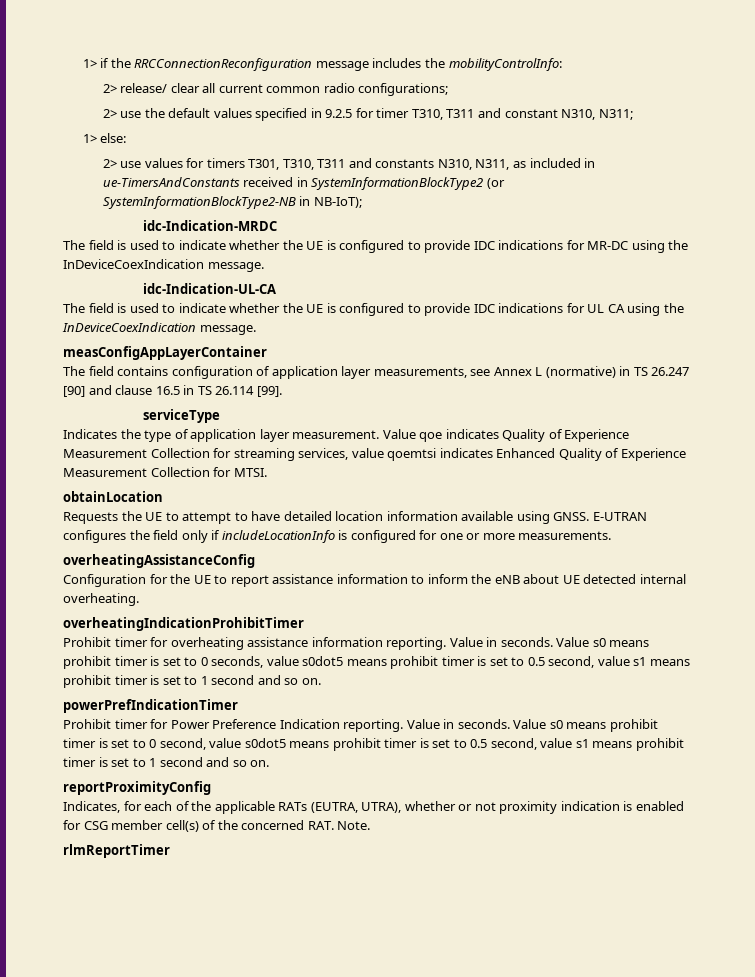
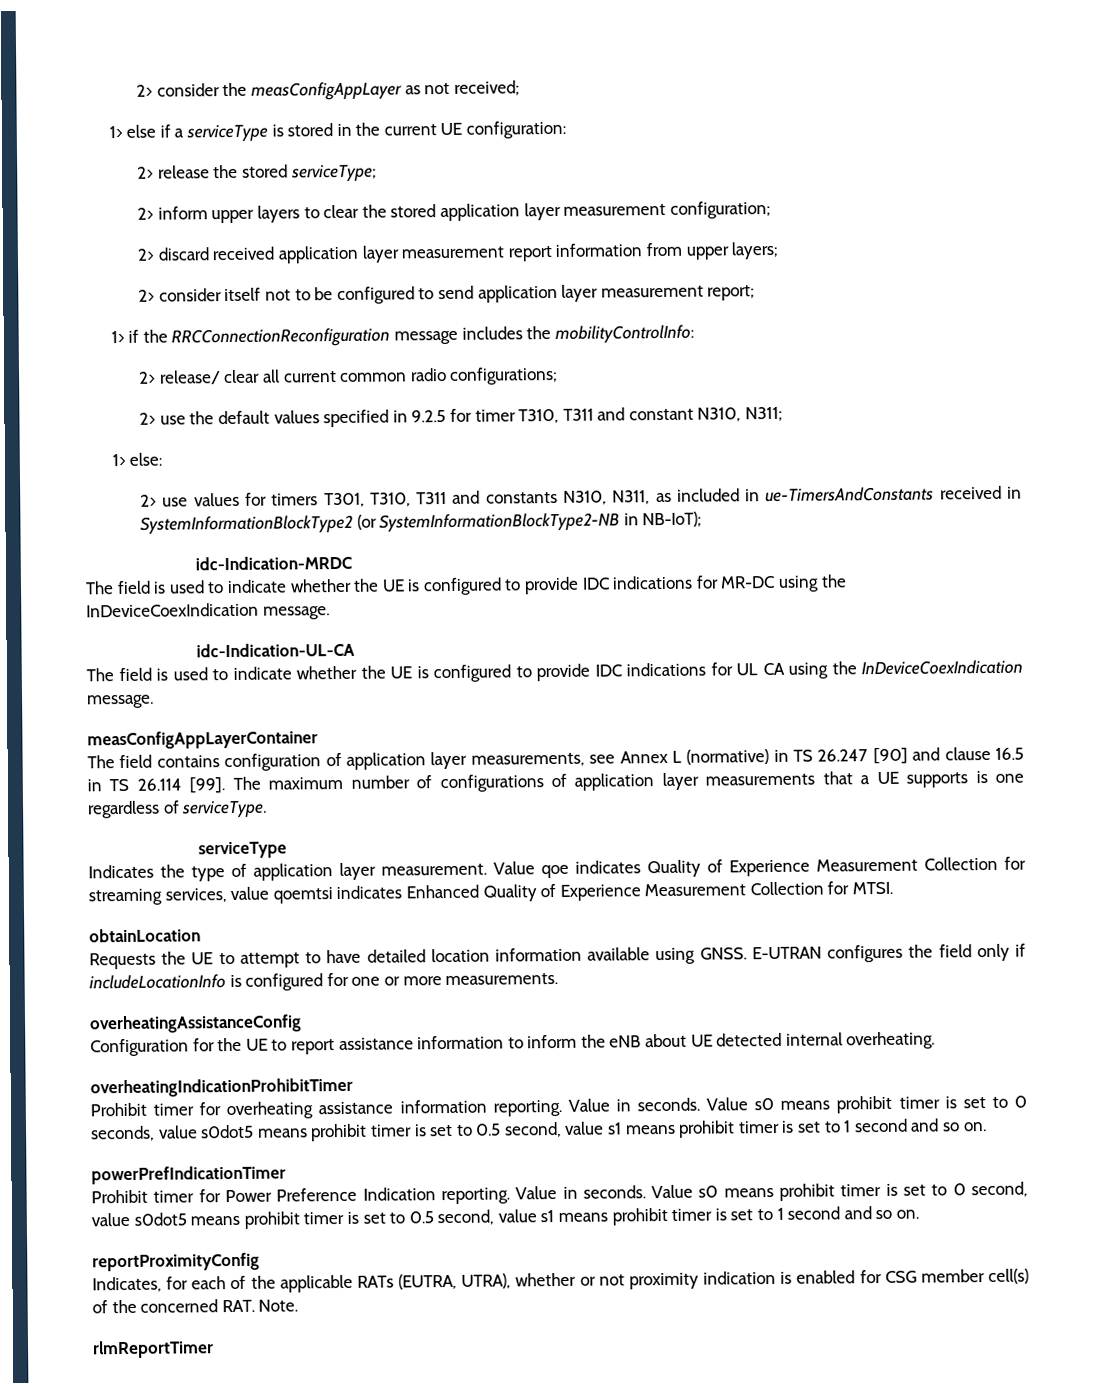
+ 2> consider the measConfigAppLayer as not received;
+ 1> else if a serviceType is stored in the current UE configuration:
+ 2> release the stored serviceType;
+ 2> inform upper layers to clear the stored application layer measurement configuration;
+ 2> discard received application layer measurement report information from upper layers;
+ 2> consider itself not to be configured to send application layer measurement report;
+ The maximum number of configurations of application layer measurements that a UE supports is one regardless of serviceType.

